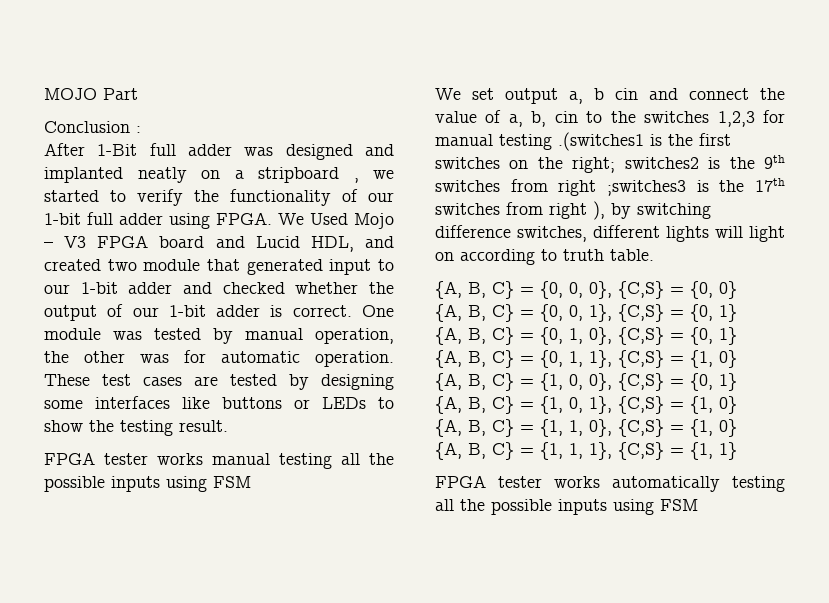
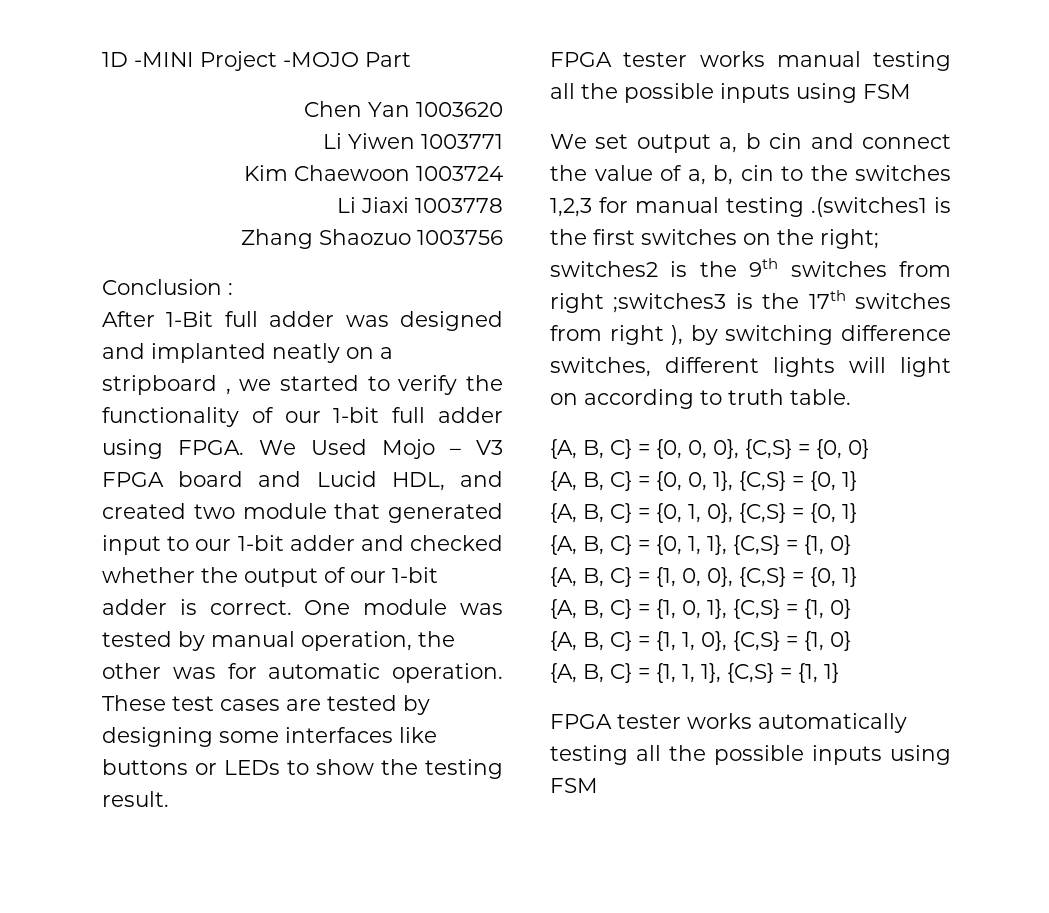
- MOJO Part
+ 1D -MINI Project -MOJO Part
+ Chen Yan 1003620
+ Li Yiwen 1003771
+ Kim Chaewoon 1003724
+ Li Jiaxi 1003778
+ Zhang Shaozuo 1003756

